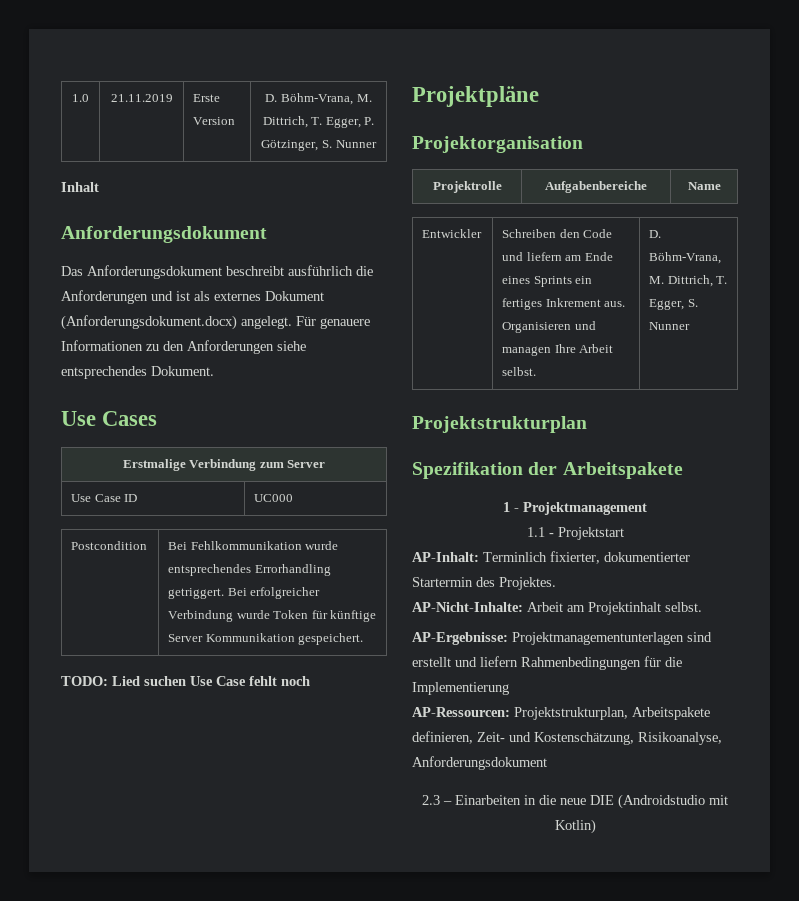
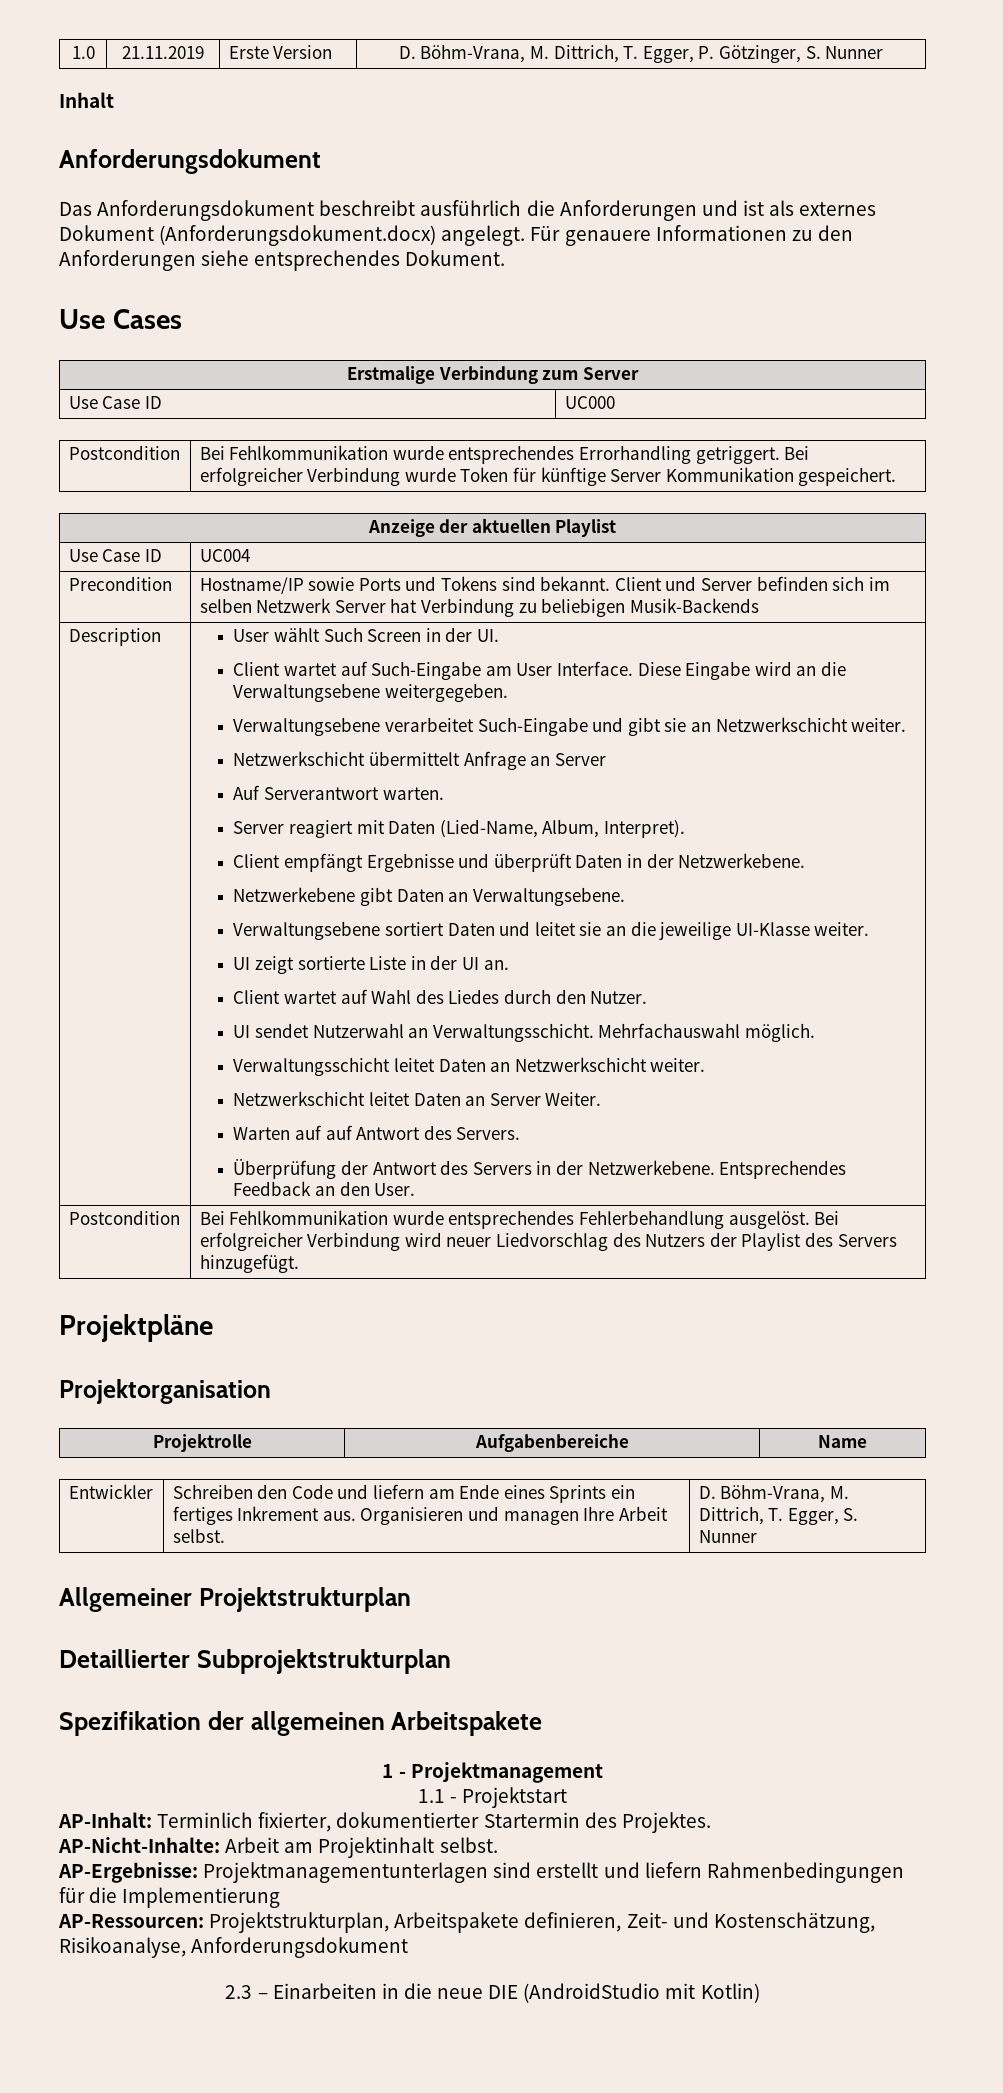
- TODO: Lied suchen Use Case fehlt noch
+ Anzeige der aktuellen Playlist
+ Use Case ID | UC004
+ Precondition | Hostname/IP sowie Ports und Tokens sind bekannt. Client und Server befinden sich im selben Netzwerk Server hat Verbindung zu beliebigen Musik-Backends
+ Description | User wählt Such Screen in der UI.
+ Client wartet auf Such-Eingabe am User Interface. Diese Eingabe wird an die Verwaltungsebene weitergegeben.
+ Verwaltungsebene verarbeitet Such-Eingabe und gibt sie an Netzwerkschicht weiter.
+ Netzwerkschicht übermittelt Anfrage an Server
+ Auf Serverantwort warten.
+ Server reagiert mit Daten (Lied-Name, Album, Interpret).
+ Client empfängt Ergebnisse und überprüft Daten in der Netzwerkebene.
+ Netzwerkebene gibt Daten an Verwaltungsebene.
+ Verwaltungsebene sortiert Daten und leitet sie an die jeweilige UI-Klasse weiter.
+ UI zeigt sortierte Liste in der UI an.
+ Client wartet auf Wahl des Liedes durch den Nutzer.
+ UI sendet Nutzerwahl an Verwaltungsschicht. Mehrfachauswahl möglich.
+ Verwaltungsschicht leitet Daten an Netzwerkschicht weiter.
+ Netzwerkschicht leitet Daten an Server Weiter.
+ Warten auf auf Antwort des Servers.
+ Überprüfung der Antwort des Servers in der Netzwerkebene. Entsprechendes Feedback an den User.
+ Postcondition | Bei Fehlkommunikation wurde entsprechendes Fehlerbehandlung ausgelöst. Bei erfolgreicher Verbindung wird neuer Liedvorschlag des Nutzers der Playlist des Servers hinzugefügt.
- Projektstrukturplan
+ Allgemeiner Projektstrukturplan
+ Detaillierter Subprojektstrukturplan
- Spezifikation der Arbeitspakete
+ Spezifikation der allgemeinen Arbeitspakete
- 2.3 – Einarbeiten in die neue DIE (Androidstudio mit Kotlin)
+ 2.3 – Einarbeiten in die neue DIE (AndroidStudio mit Kotlin)

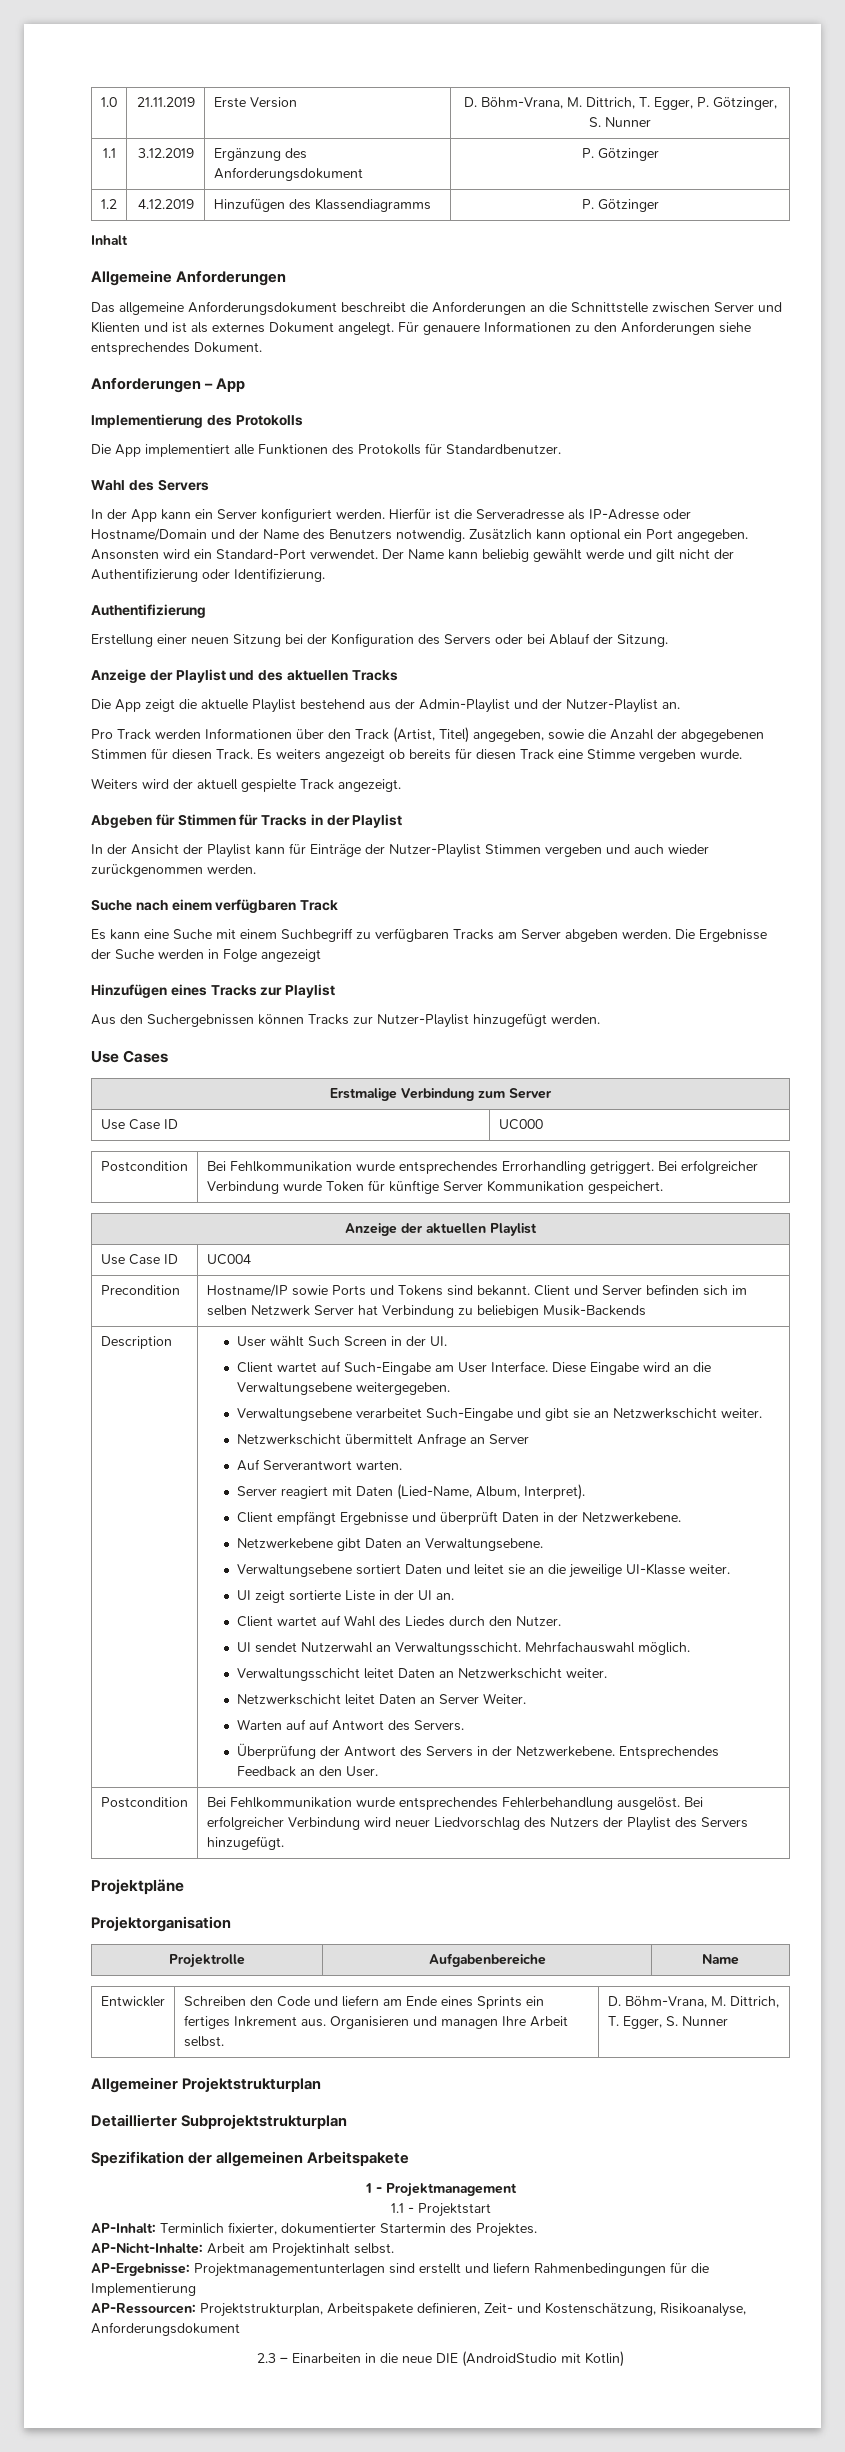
+ 1.1 | 3.12.2019 | Ergänzung des Anforderungsdokument | P. Götzinger
+ 1.2 | 4.12.2019 | Hinzufügen des Klassendiagramms | P. Götzinger
  Inhalt
- Anforderungsdokument
+ Allgemeine Anforderungen
- Das Anforderungsdokument beschreibt ausführlich die Anforderungen und ist als externes Dokument (Anforderungsdokument.docx) angelegt.
+ Das allgemeine Anforderungsdokument beschreibt die Anforderungen an die Schnittstelle zwischen Server und Klienten und ist als externes Dokument angelegt.
+ Anforderungen – App
+ Implementierung des Protokolls
+ Die App implementiert alle Funktionen des Protokolls für Standardbenutzer.
+ Wahl des Servers
+ In der App kann ein Server konfiguriert werden. Hierfür ist die Serveradresse als IP-Adresse oder Hostname/Domain und der Name des Benutzers notwendig. Zusätzlich kann optional ein Port angegeben. Ansonsten wird ein Standard-Port verwendet. Der Name kann beliebig gewählt werde und gilt nicht der Authentifizierung oder Identifizierung.
+ Authentifizierung
+ Erstellung einer neuen Sitzung bei der Konfiguration des Servers oder bei Ablauf der Sitzung.
+ Anzeige der Playlist und des aktuellen Tracks
+ Die App zeigt die aktuelle Playlist bestehend aus der Admin-Playlist und der Nutzer-Playlist an.
+ Pro Track werden Informationen über den Track (Artist, Titel) angegeben, sowie die Anzahl der abgegebenen Stimmen für diesen Track. Es weiters angezeigt ob bereits für diesen Track eine Stimme vergeben wurde.
+ Weiters wird der aktuell gespielte Track angezeigt.
+ Abgeben für Stimmen für Tracks in der Playlist
+ In der Ansicht der Playlist kann für Einträge der Nutzer-Playlist Stimmen vergeben und auch wieder zurückgenommen werden.
+ Suche nach einem verfügbaren Track
+ Es kann eine Suche mit einem Suchbegriff zu verfügbaren Tracks am Server abgeben werden. Die Ergebnisse der Suche werden in Folge angezeigt
+ Hinzufügen eines Tracks zur Playlist
+ Aus den Suchergebnissen können Tracks zur Nutzer-Playlist hinzugefügt werden.

